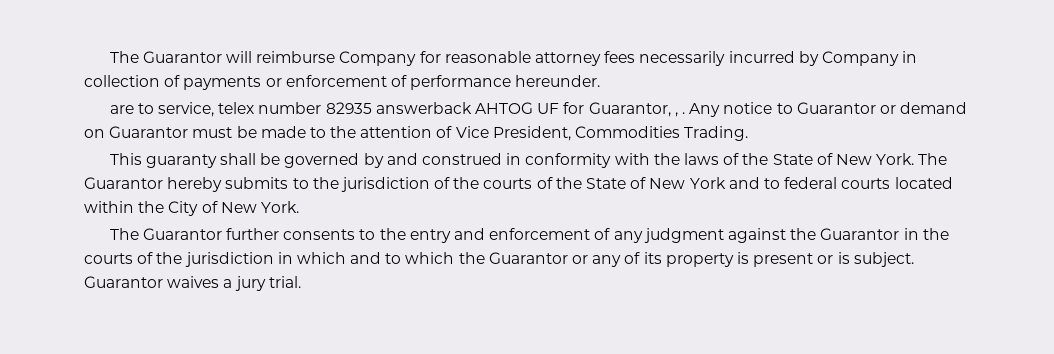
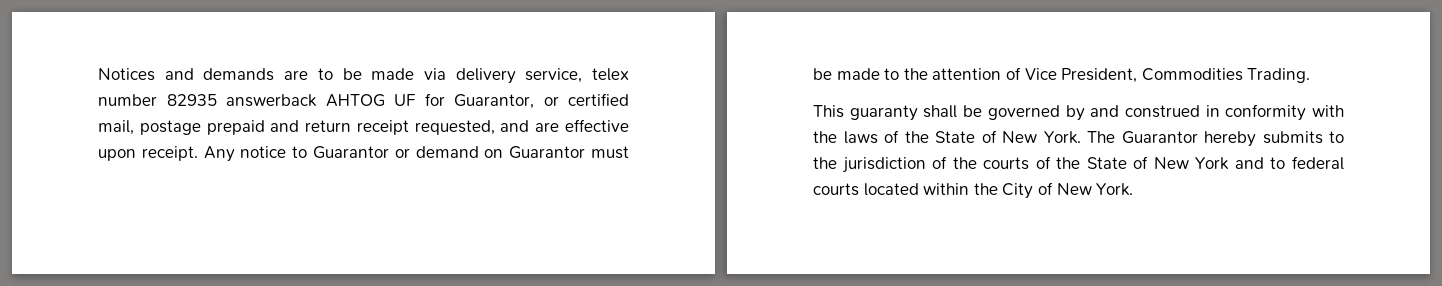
- The Guarantor will reimburse Company for reasonable attorney fees necessarily incurred by Company in collection of payments or enforcement of performance hereunder.
- are to service, telex number 82935 answerback AHTOG UF for Guarantor, , .
+ Notices and demands are to be made via delivery service, telex number 82935 answerback AHTOG UF for Guarantor, or certified mail, postage prepaid and return receipt requested, and are effective upon receipt.
- The Guarantor further consents to the entry and enforcement of any judgment against the Guarantor in the courts of the jurisdiction in which and to which the Guarantor or any of its property is present or is subject. Guarantor waives a jury trial.

